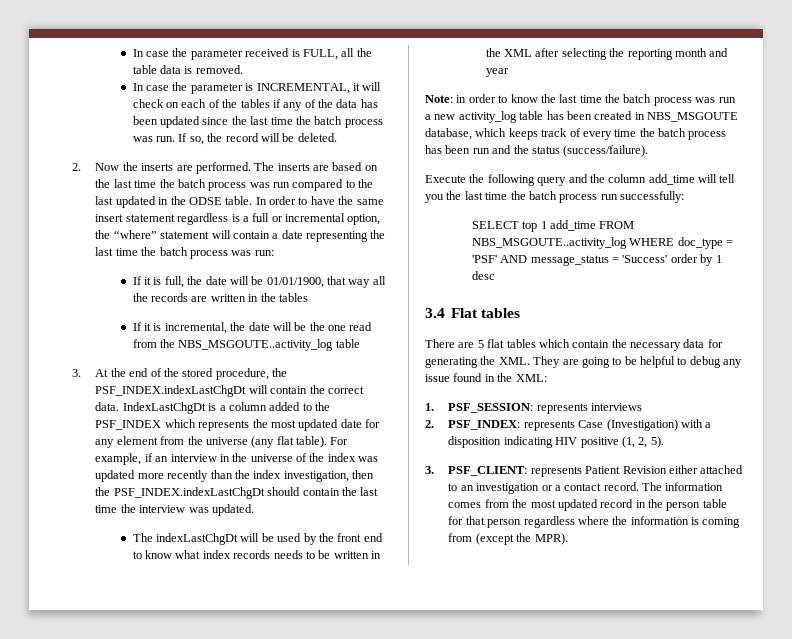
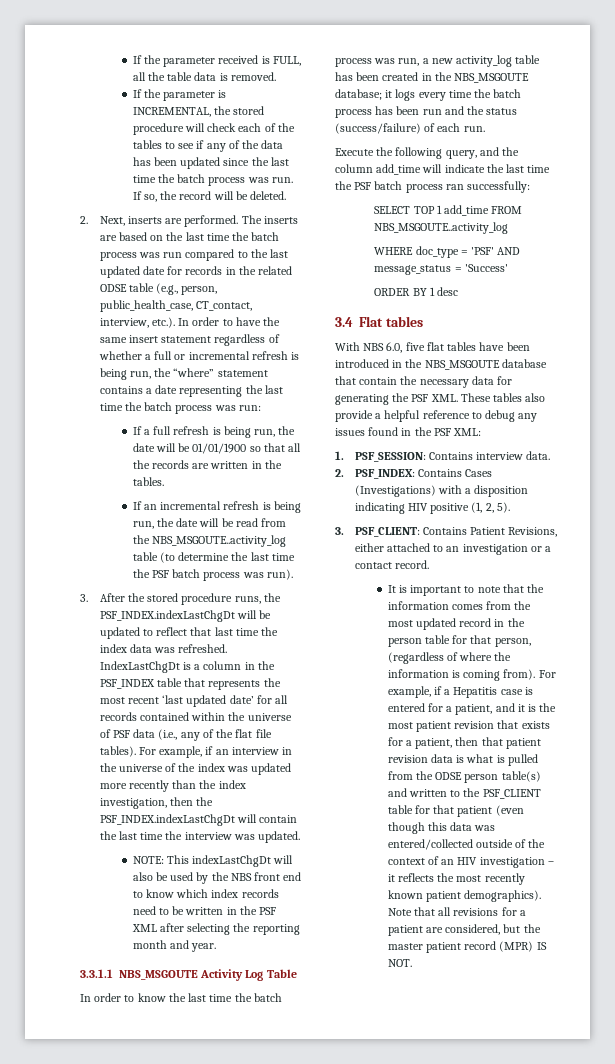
- In case the parameter received is FULL, all the table data is removed.
+ If the parameter received is FULL, all the table data is removed.
- In case the parameter is INCREMENTAL, it will check on each of the tables if any of the data has been updated since the last time the batch process was run.
+ If the parameter is INCREMENTAL, the stored procedure will check each of the tables to see if any of the data has been updated since the last time the batch process was run.
- 2. Now the inserts are performed.
+ 2. Next, inserts are performed.
- The inserts are based on the last time the batch process was run compared to the last updated in the ODSE table. In order to have the same insert statement regardless is a full or incremental option, the “where” statement will contain a date representing the last time the batch process was run:
+ The inserts are based on the last time the batch process was run compared to the last updated date for records in the related ODSE table (e.g., person, public_health_case, CT_contact, interview, etc.). In order to have the same insert statement regardless of whether a full or incremental refresh is being run, the “where” statement contains a date representing the last time the batch process was run:
- If it is full, the date will be 01/01/1900, that way all the records are written in the tables
- If it is incremental, the date will be the one read from the NBS_MSGOUTE..activity_log table
- 3. At the end of the stored procedure, the PSF_INDEX.indexLastChgDt will contain the correct data. IndexLastChgDt is a column added to the PSF_INDEX which represents the most updated date for any element from the universe (any flat table).
+ If a full refresh is being run, the date will be 01/01/1900 so that all the records are written in the tables.
+ If an incremental refresh is being run, the date will be read from the NBS_MSGOUTE..activity_log table (to determine the last time the PSF batch process was run).
+ 3. After the stored procedure runs, the PSF_INDEX.indexLastChgDt will be updated to reflect that last time the index data was refreshed. IndexLastChgDt is a column in the PSF_INDEX table that represents the most recent ‘last updated date’ for all records contained within the universe of PSF data (i.e., any of the flat file tables).
- For example, if an interview in the universe of the index was updated more recently than the index investigation, then the PSF_INDEX.indexLastChgDt should contain the last time the interview was updated.
+ For example, if an interview in the universe of the index was updated more recently than the index investigation, then the PSF_INDEX.indexLastChgDt will contain the last time the interview was updated.
- The indexLastChgDt will be used by the front end to know what index records needs to be written in the XML after selecting the reporting month and year
- Note: in order to know the last time the batch process was run a new activity_log table has been created in NBS_MSGOUTE database, which keeps track of every time the batch process has been run and the status (success/failure).
+ NOTE: This indexLastChgDt will also be used by the NBS front end to know which index records need to be written in the PSF XML after selecting the reporting month and year.
+ 3.3.1.1 NBS_MSGOUTE Activity Log Table
+ In order to know the last time the batch process was run, a new activity_log table has been created in the NBS_MSGOUTE database; it logs every time the batch process has been run and the status (success/failure) of each run.
- Execute the following query and the column add_time will tell you the last time the batch process run successfully:
+ Execute the following query, and the column add_time will indicate the last time the PSF batch process ran successfully:
- SELECT top 1 add_time FROM NBS_MSGOUTE..activity_log WHERE doc_type = 'PSF' AND message_status = 'Success' order by 1 desc
+ SELECT TOP 1 add_time FROM NBS_MSGOUTE..activity_log
+ WHERE doc_type = 'PSF' AND message_status = 'Success'
+ ORDER BY 1 desc
- There are 5 flat tables which contain the necessary data for generating the XML. They are going to be helpful to debug any issue found in the XML:
+ With NBS 6.0, five flat tables have been introduced in the NBS_MSGOUTE database that contain the necessary data for generating the PSF XML. These tables also provide a helpful reference to debug any issues found in the PSF XML:
- 1. PSF_SESSION: represents interviews
+ 1. PSF_SESSION: Contains interview data.
- 2. PSF_INDEX: represents Case (Investigation) with a disposition indicating HIV positive (1, 2, 5).
+ 2. PSF_INDEX: Contains Cases (Investigations) with a disposition indicating HIV positive (1, 2, 5).
- 3. PSF_CLIENT: represents Patient Revision either attached to an investigation or a contact record. The information comes from the most updated record in the person table for that person regardless where the information is coming from (except the MPR).
+ 3. PSF_CLIENT: Contains Patient Revisions, either attached to an investigation or a contact record.
+ It is important to note that the information comes from the most updated record in the person table for that person, (regardless of where the information is coming from). For example, if a Hepatitis case is entered for a patient, and it is the most patient revision that exists for a patient, then that patient revision data is what is pulled from the ODSE person table(s) and written to the PSF_CLIENT table for that patient (even though this data was entered/collected outside of the context of an HIV investigation – it reflects the most recently known patient demographics). Note that all revisions for a patient are considered, but the master patient record (MPR) IS NOT.

